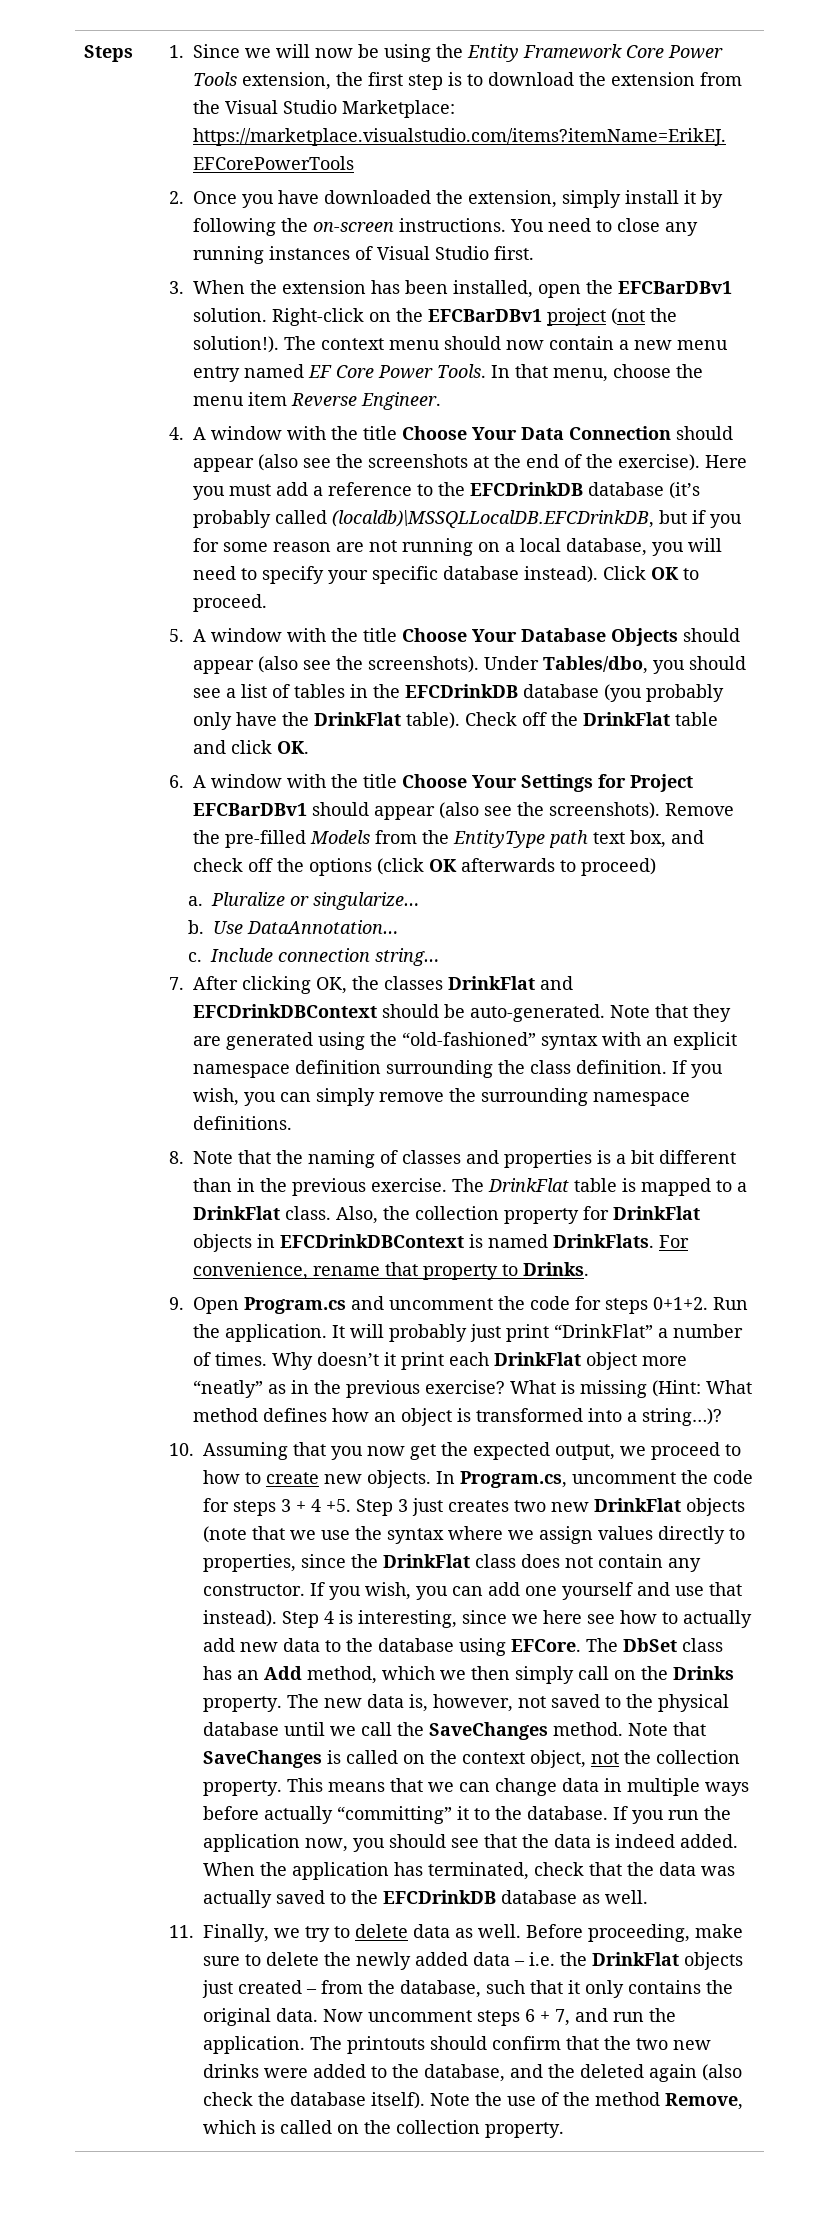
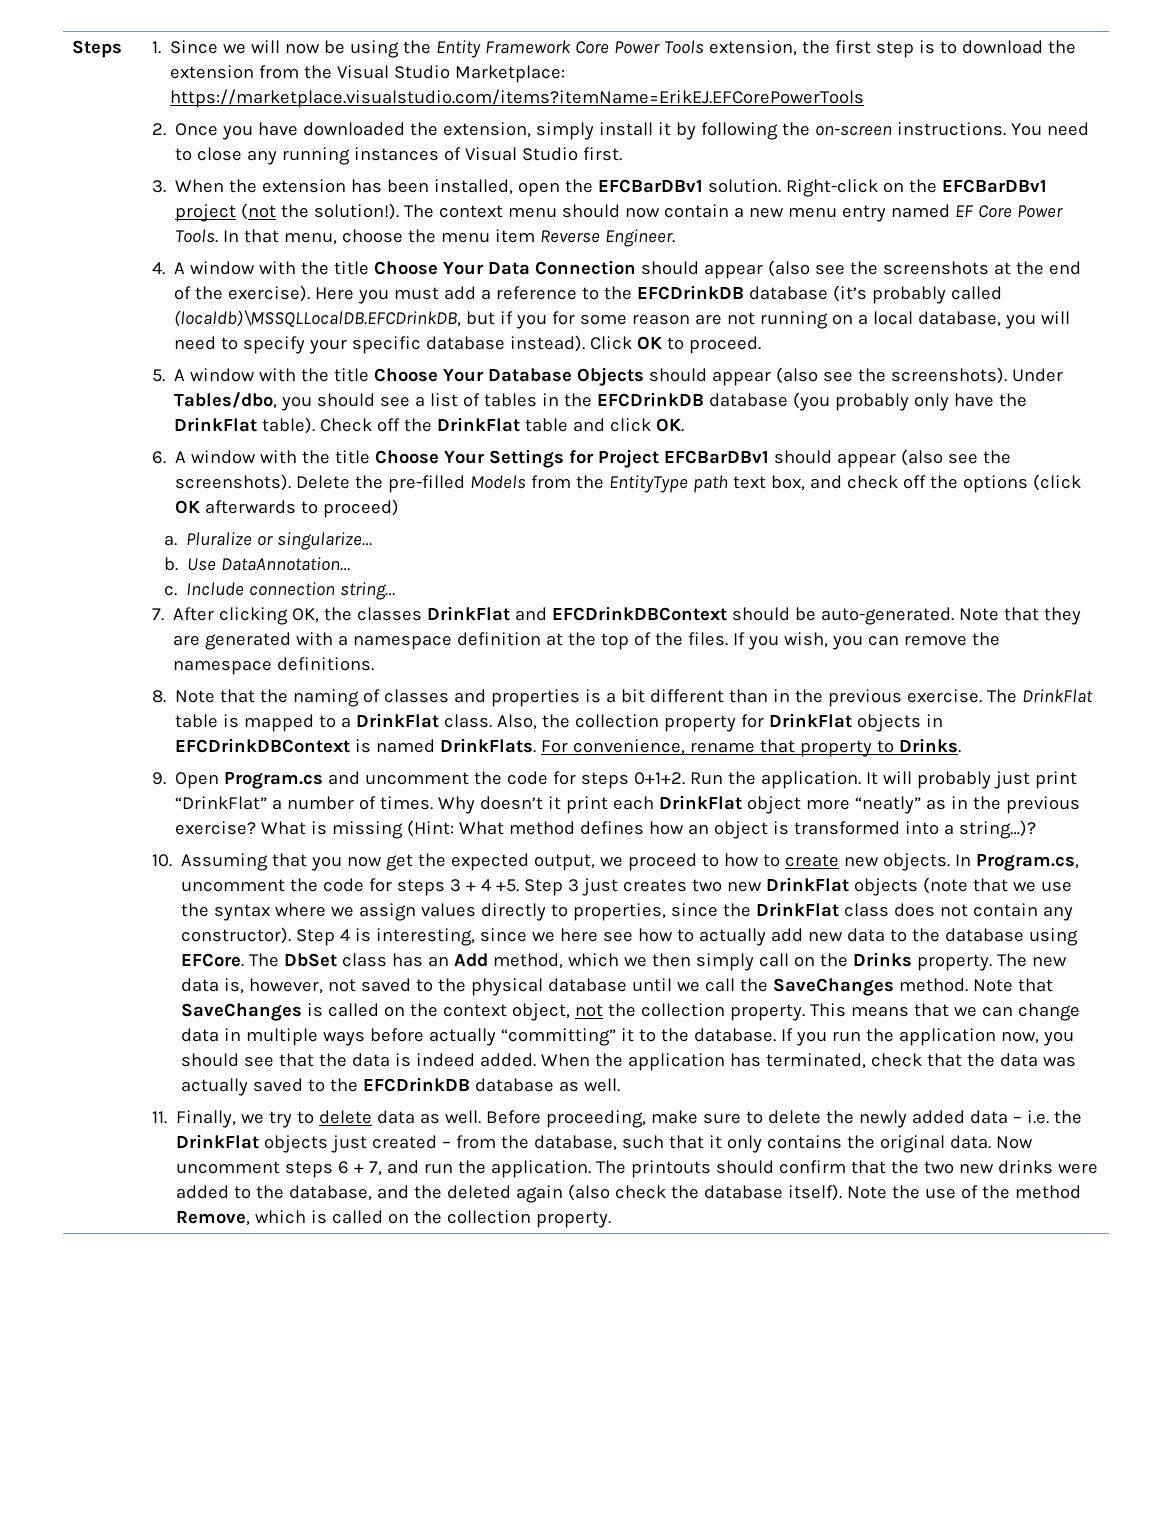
- Remove the pre-filled Models from the EntityType path text box, and check off the options (click OK afterwards to proceed)
+ Delete the pre-filled Models from the EntityType path text box, and check off the options (click OK afterwards to proceed)
- Note that they are generated using the “old-fashioned” syntax with an explicit namespace definition surrounding the class definition. If you wish, you can simply remove the surrounding namespace definitions.
+ Note that they are generated with a namespace definition at the top of the files. If you wish, you can remove the namespace definitions.
- Step 3 just creates two new DrinkFlat objects (note that we use the syntax where we assign values directly to properties, since the DrinkFlat class does not contain any constructor. If you wish, you can add one yourself and use that instead).
+ Step 3 just creates two new DrinkFlat objects (note that we use the syntax where we assign values directly to properties, since the DrinkFlat class does not contain any constructor).

